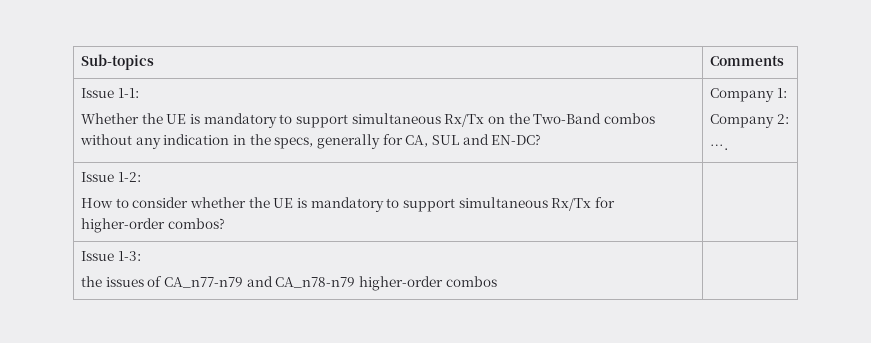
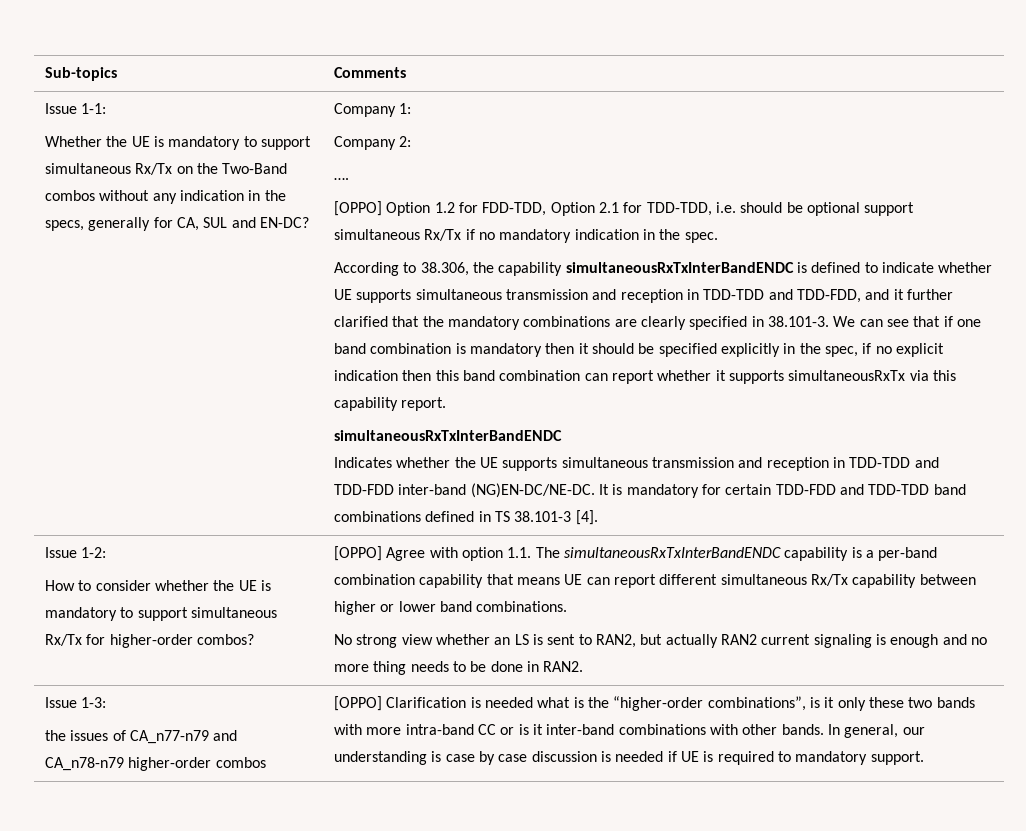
+ [OPPO] Option 1.2 for FDD-TDD, Option 2.1 for TDD-TDD, i.e. should be optional support simultaneous Rx/Tx if no mandatory indication in the spec.
+ According to 38.306, the capability simultaneousRxTxInterBandENDC is defined to indicate whether UE supports simultaneous transmission and reception in TDD-TDD and TDD-FDD, and it further clarified that the mandatory combinations are clearly specified in 38.101-3. We can see that if one band combination is mandatory then it should be specified explicitly in the spec, if no explicit indication then this band combination can report whether it supports simultaneousRxTx via this capability report.
+ simultaneousRxTxInterBandENDC
+ Indicates whether the UE supports simultaneous transmission and reception in TDD-TDD and TDD-FDD inter-band (NG)EN-DC/NE-DC. It is mandatory for certain TDD-FDD and TDD-TDD band combinations defined in TS 38.101-3 [4].
+ [OPPO] Agree with option 1.1. The simultaneousRxTxInterBandENDC capability is a per-band combination capability that means UE can report different simultaneous Rx/Tx capability between higher or lower band combinations.
+ No strong view whether an LS is sent to RAN2, but actually RAN2 current signaling is enough and no more thing needs to be done in RAN2.
+ [OPPO] Clarification is needed what is the “higher-order combinations”, is it only these two bands with more intra-band CC or is it inter-band combinations with other bands. In general, our understanding is case by case discussion is needed if UE is required to mandatory support.

